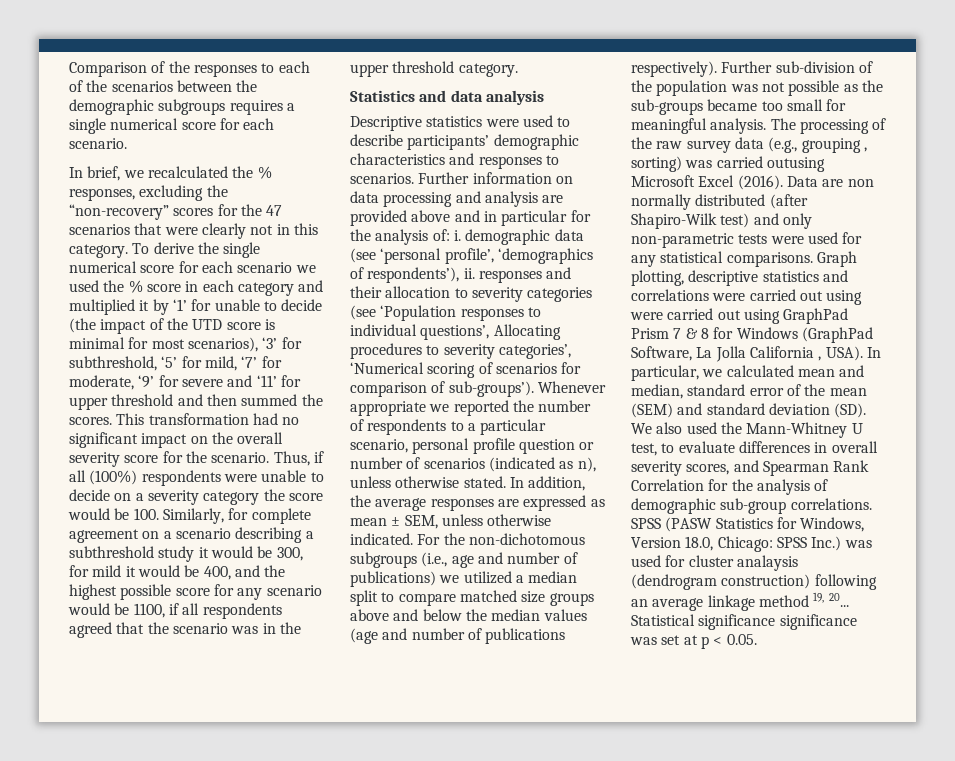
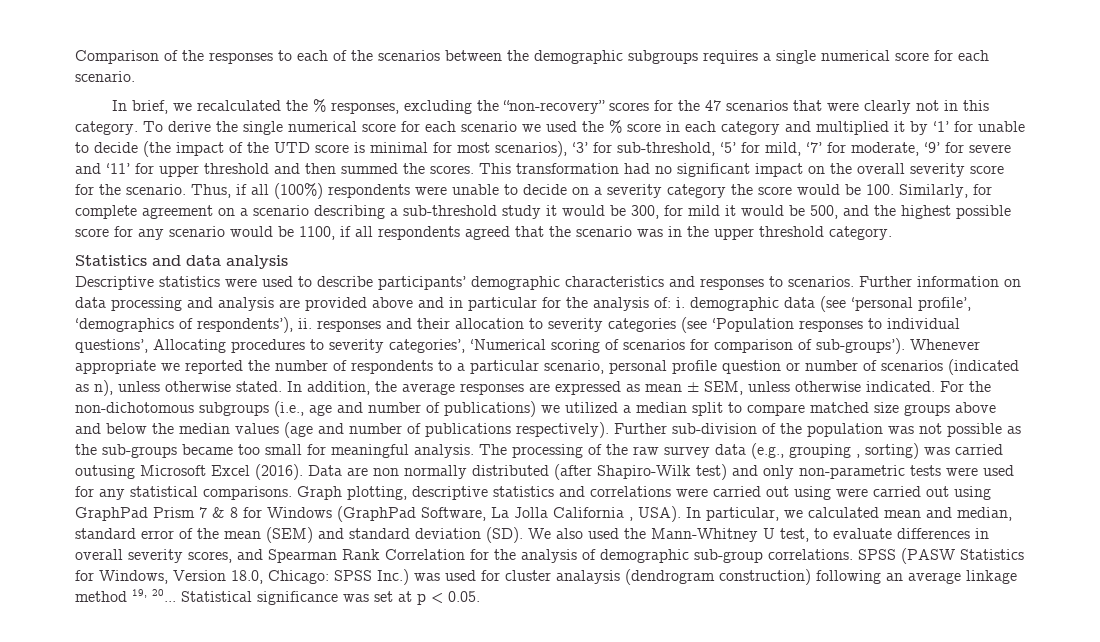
- To derive the single numerical score for each scenario we used the % score in each category and multiplied it by ‘1’ for unable to decide (the impact of the UTD score is minimal for most scenarios), ‘3’ for subthreshold, ‘5’ for mild, ‘7’ for moderate, ‘9’ for severe and ‘11’ for upper threshold and then summed the scores.
+ To derive the single numerical score for each scenario we used the % score in each category and multiplied it by ‘1’ for unable to decide (the impact of the UTD score is minimal for most scenarios), ‘3’ for sub-threshold, ‘5’ for mild, ‘7’ for moderate, ‘9’ for severe and ‘11’ for upper threshold and then summed the scores.
- Thus, if all (100%) respondents were unable to decide on a severity category the score would be 100. Similarly, for complete agreement on a scenario describing a subthreshold study it would be 300, for mild it would be 400, and the highest possible score for any scenario would be 1100, if all respondents agreed that the scenario was in the upper threshold category.
+ Thus, if all (100%) respondents were unable to decide on a severity category the score would be 100. Similarly, for complete agreement on a scenario describing a sub-threshold study it would be 300, for mild it would be 500, and the highest possible score for any scenario would be 1100, if all respondents agreed that the scenario was in the upper threshold category.
- Statistical significance significance was set at p < 0.05.
+ Statistical significance was set at p < 0.05.

